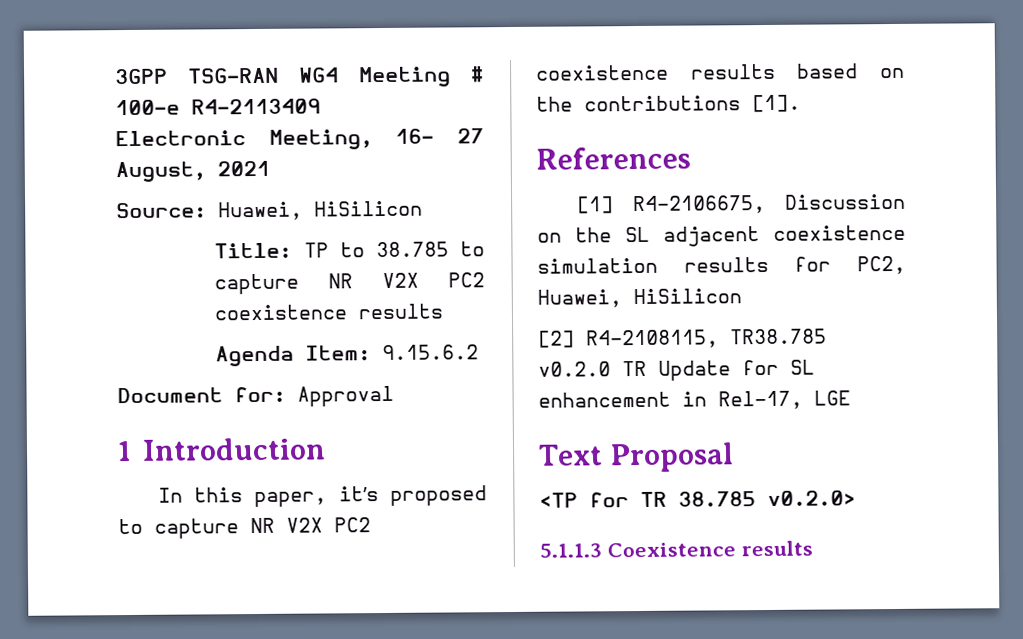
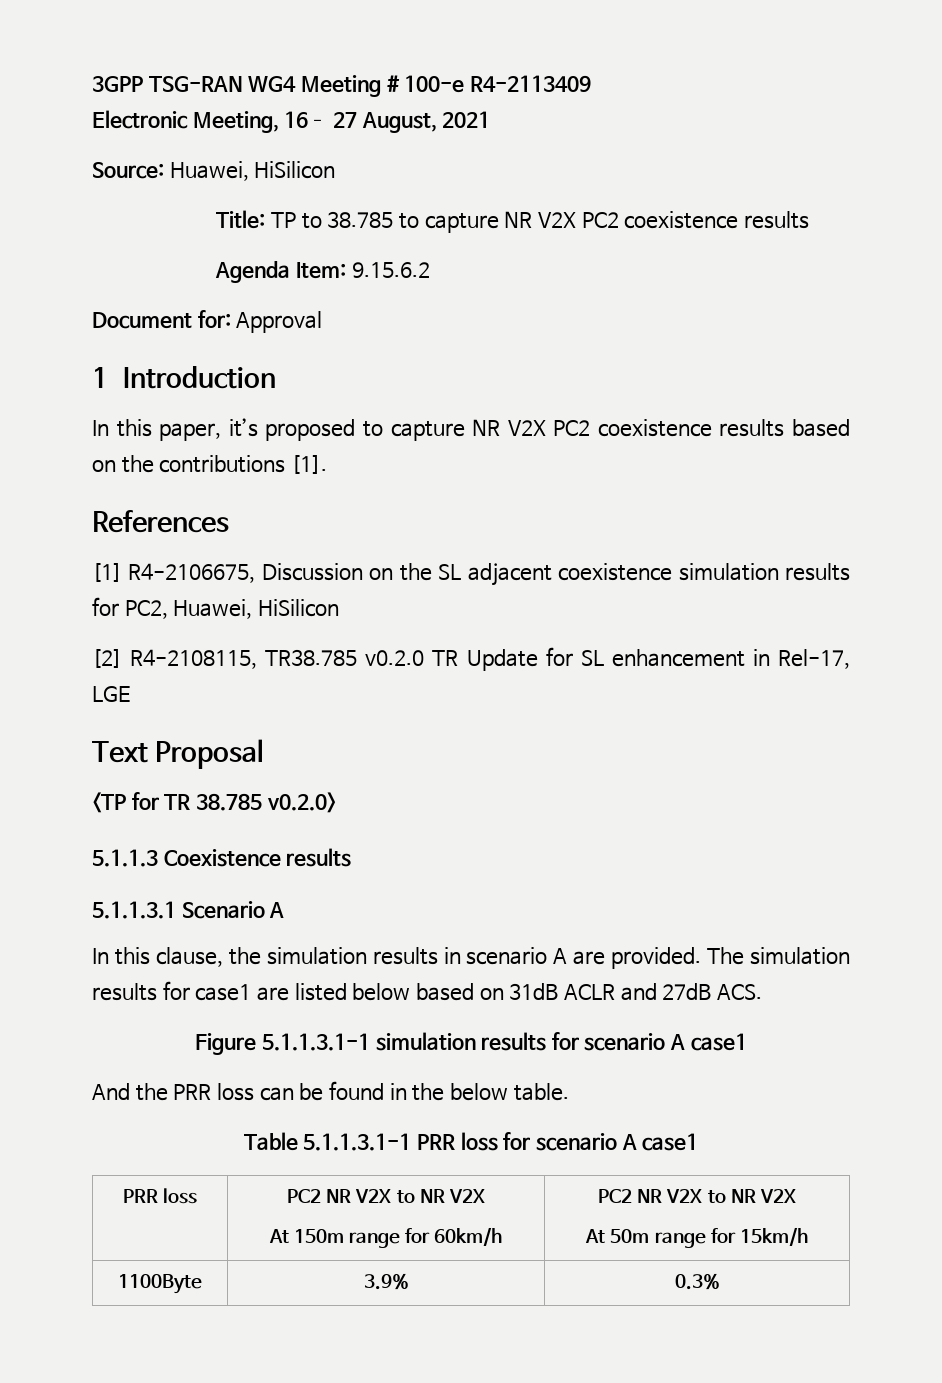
+ 5.1.1.3.1 Scenario A
+ In this clause, the simulation results in scenario A are provided. The simulation results for case1 are listed below based on 31dB ACLR and 27dB ACS.
+ Figure 5.1.1.3.1-1 simulation results for scenario A case1
+ And the PRR loss can be found in the below table.
+ Table 5.1.1.3.1-1 PRR loss for scenario A case1
+ PRR loss | PC2 NR V2X to NR V2X
+ At 150m range for 60km/h | PC2 NR V2X to NR V2X
+ At 50m range for 15km/h
+ 1100Byte | 3.9% | 0.3%

